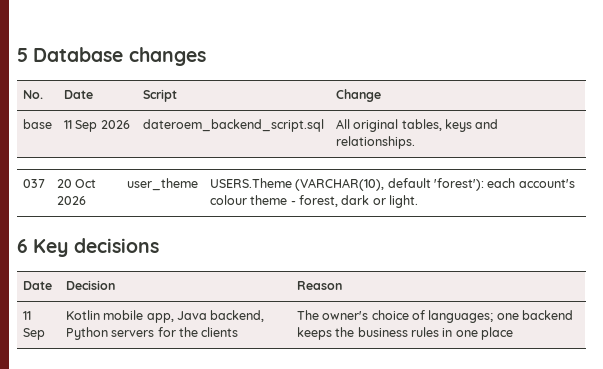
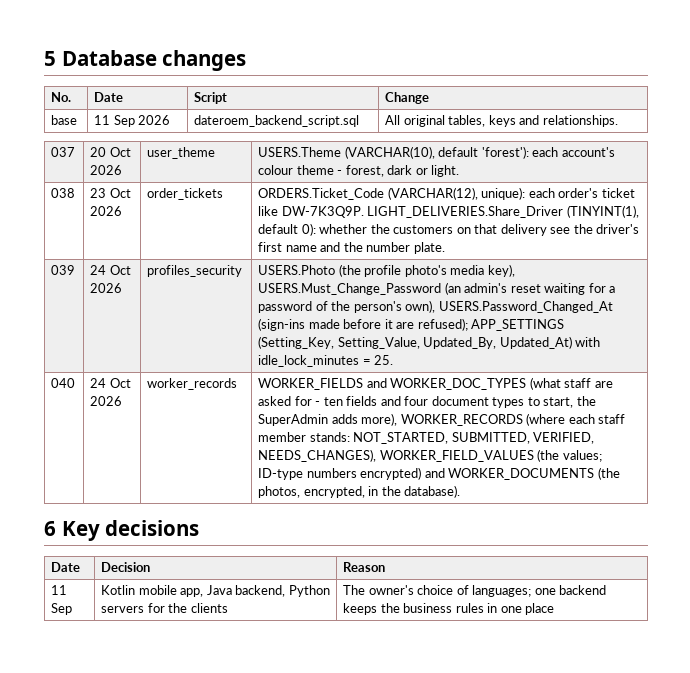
+ 038 | 23 Oct 2026 | order_tickets | ORDERS.Ticket_Code (VARCHAR(12), unique): each order's ticket like DW-7K3Q9P. LIGHT_DELIVERIES.Share_Driver (TINYINT(1), default 0): whether the customers on that delivery see the driver's first name and the number plate.
+ 039 | 24 Oct 2026 | profiles_security | USERS.Photo (the profile photo's media key), USERS.Must_Change_Password (an admin's reset waiting for a password of the person's own), USERS.Password_Changed_At (sign-ins made before it are refused); APP_SETTINGS (Setting_Key, Setting_Value, Updated_By, Updated_At) with idle_lock_minutes = 25.
+ 040 | 24 Oct 2026 | worker_records | WORKER_FIELDS and WORKER_DOC_TYPES (what staff are asked for - ten fields and four document types to start, the SuperAdmin adds more), WORKER_RECORDS (where each staff member stands: NOT_STARTED, SUBMITTED, VERIFIED, NEEDS_CHANGES), WORKER_FIELD_VALUES (the values; ID-type numbers encrypted) and WORKER_DOCUMENTS (the photos, encrypted, in the database).

